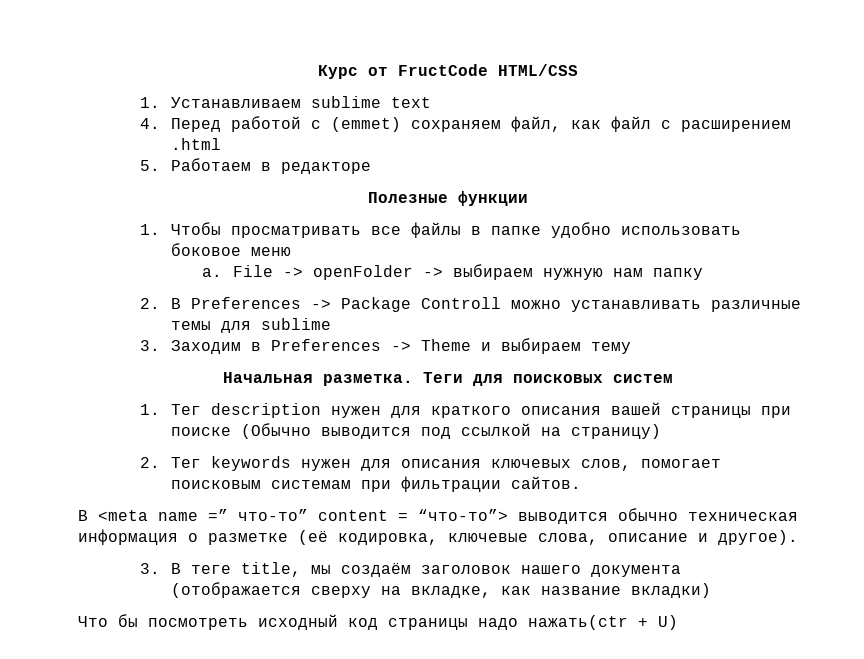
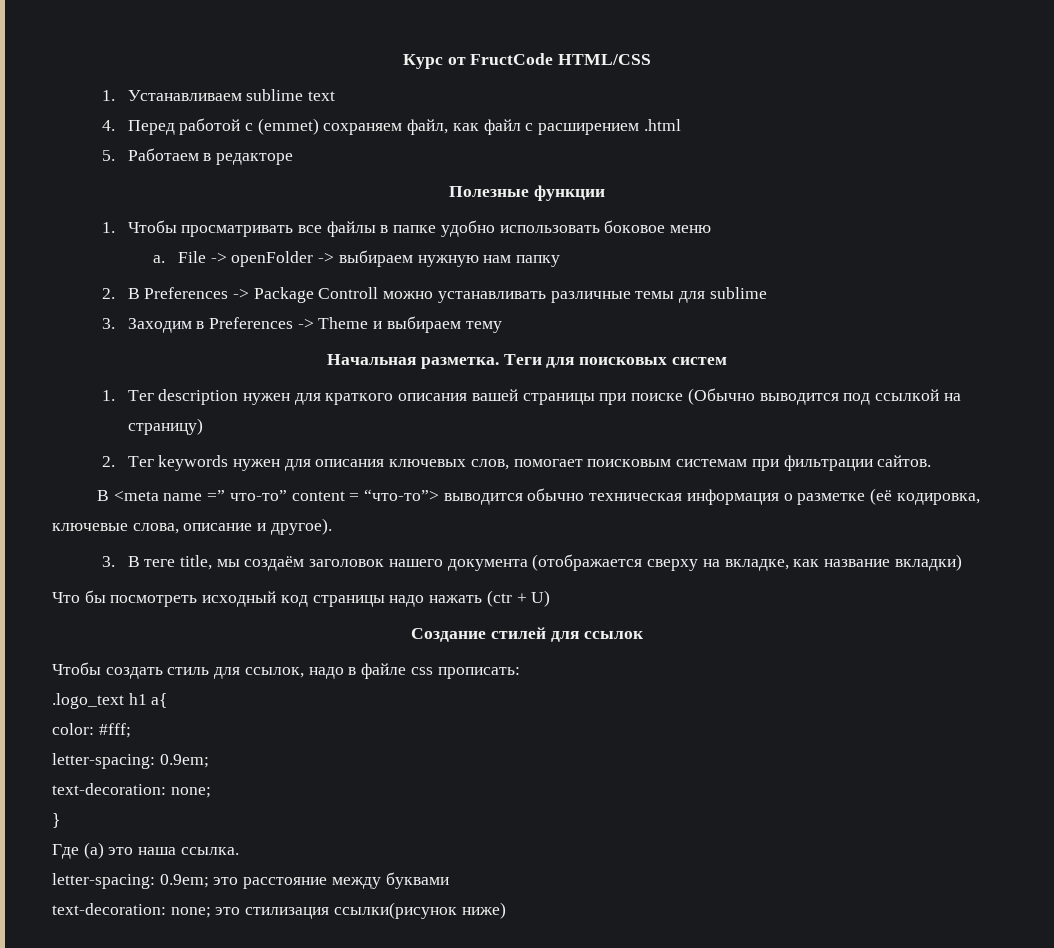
- Что бы посмотреть исходный код страницы надо нажать(ctr + U)
+ Что бы посмотреть исходный код страницы надо нажать (ctr + U)
+ Создание стилей для ссылок
+ Чтобы создать стиль для ссылок, надо в файле css прописать:
+ .logo_text h1 a{
+ color: #fff;
+ letter-spacing: 0.9em;
+ text-decoration: none;
+ }
+ Где (a) это наша ссылка.
+ letter-spacing: 0.9em; это расстояние между буквами
+ text-decoration: none; это стилизация ссылки(рисунок ниже)

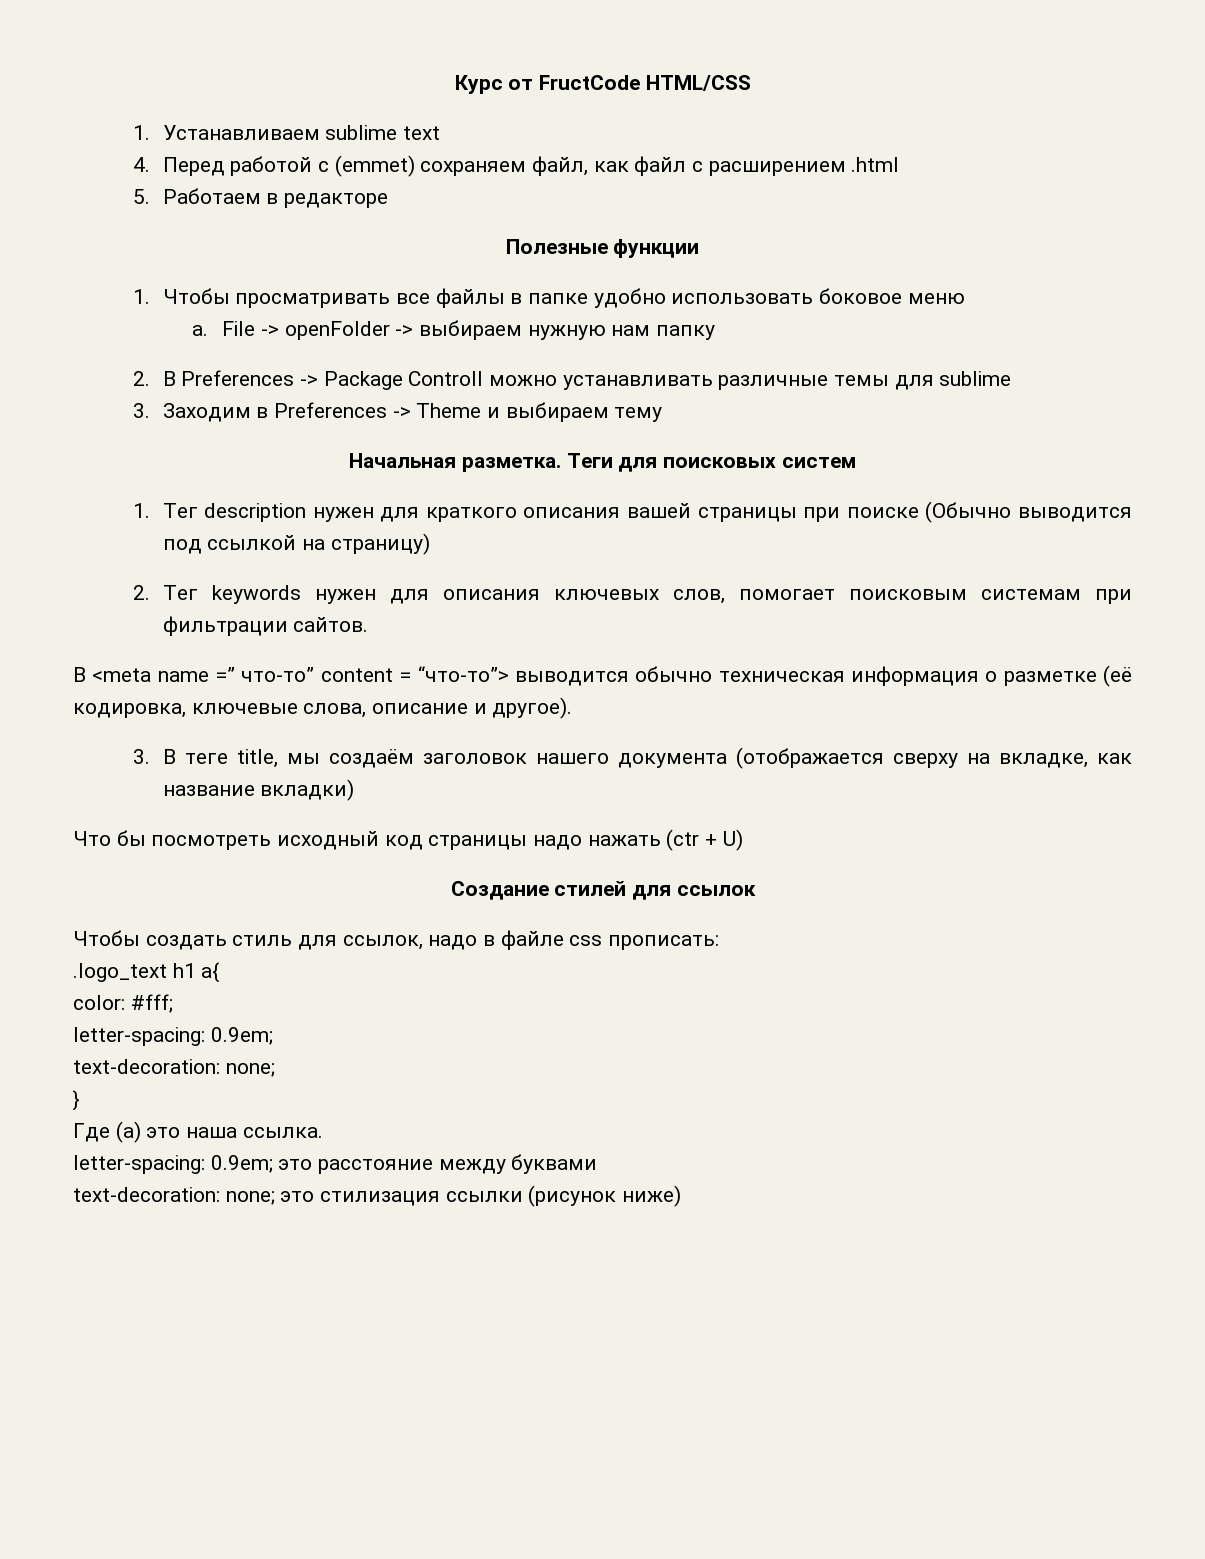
- text-decoration: none; это стилизация ссылки(рисунок ниже)
+ text-decoration: none; это стилизация ссылки (рисунок ниже)

